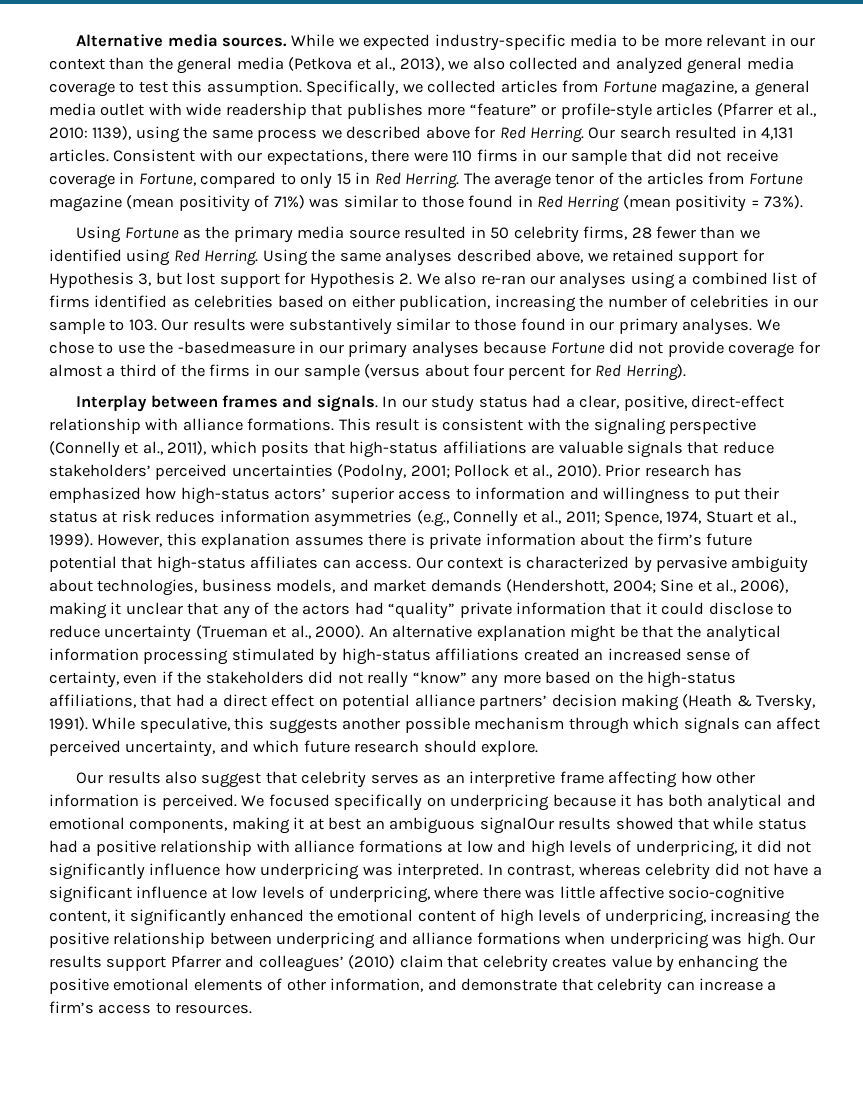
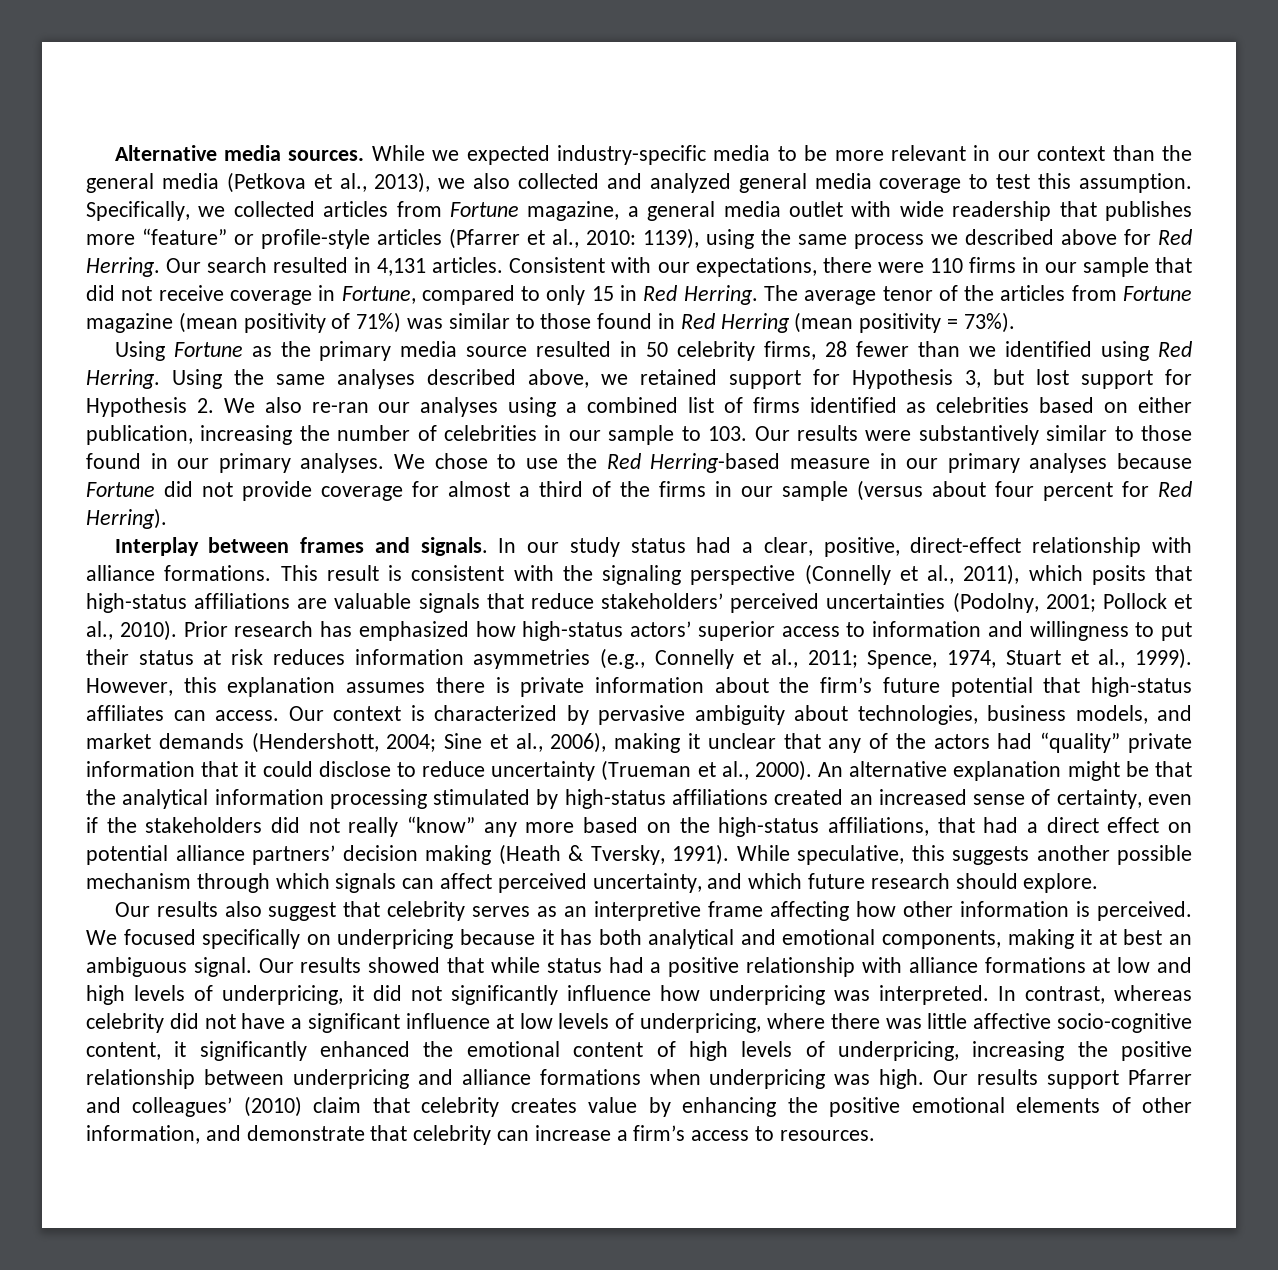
- We chose to use the -basedmeasure in our primary analyses because Fortune did not provide coverage for almost a third of the firms in our sample (versus about four percent for Red Herring).
+ We chose to use the Red Herring-based measure in our primary analyses because Fortune did not provide coverage for almost a third of the firms in our sample (versus about four percent for Red Herring).
- We focused specifically on underpricing because it has both analytical and emotional components, making it at best an ambiguous signalOur results showed that while status had a positive relationship with alliance formations at low and high levels of underpricing, it did not significantly influence how underpricing was interpreted.
+ We focused specifically on underpricing because it has both analytical and emotional components, making it at best an ambiguous signal. Our results showed that while status had a positive relationship with alliance formations at low and high levels of underpricing, it did not significantly influence how underpricing was interpreted.

